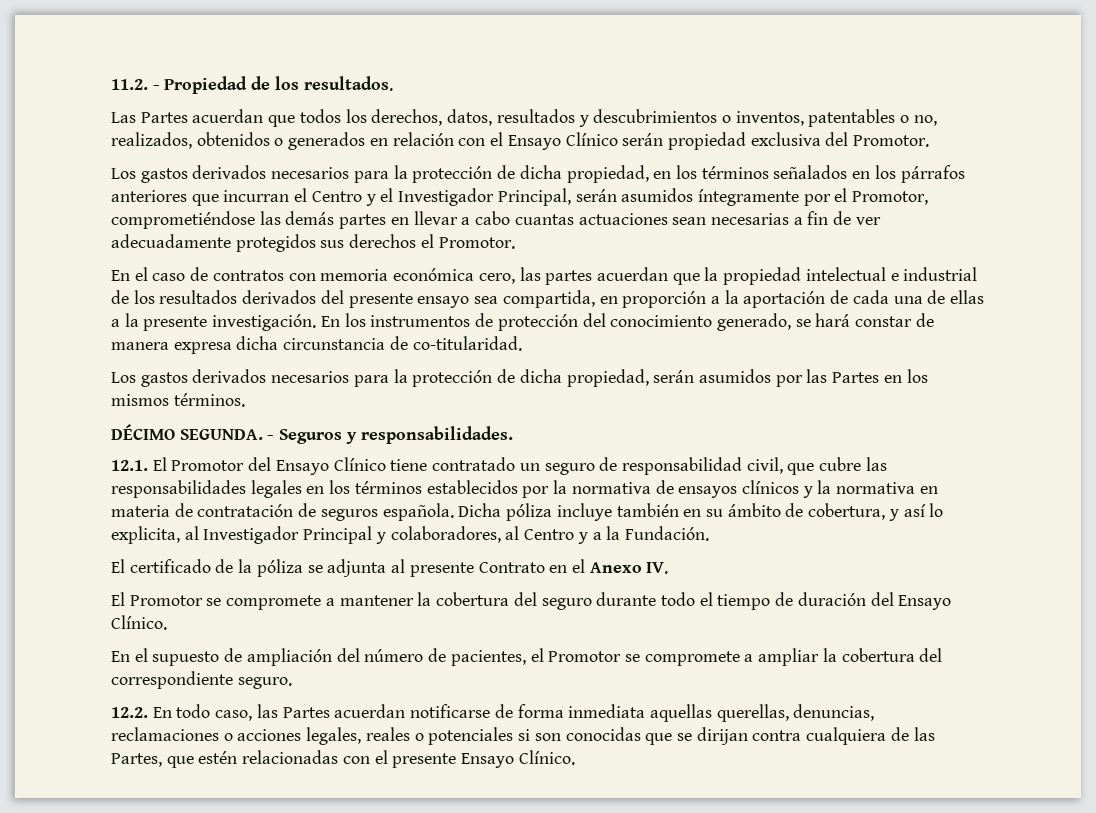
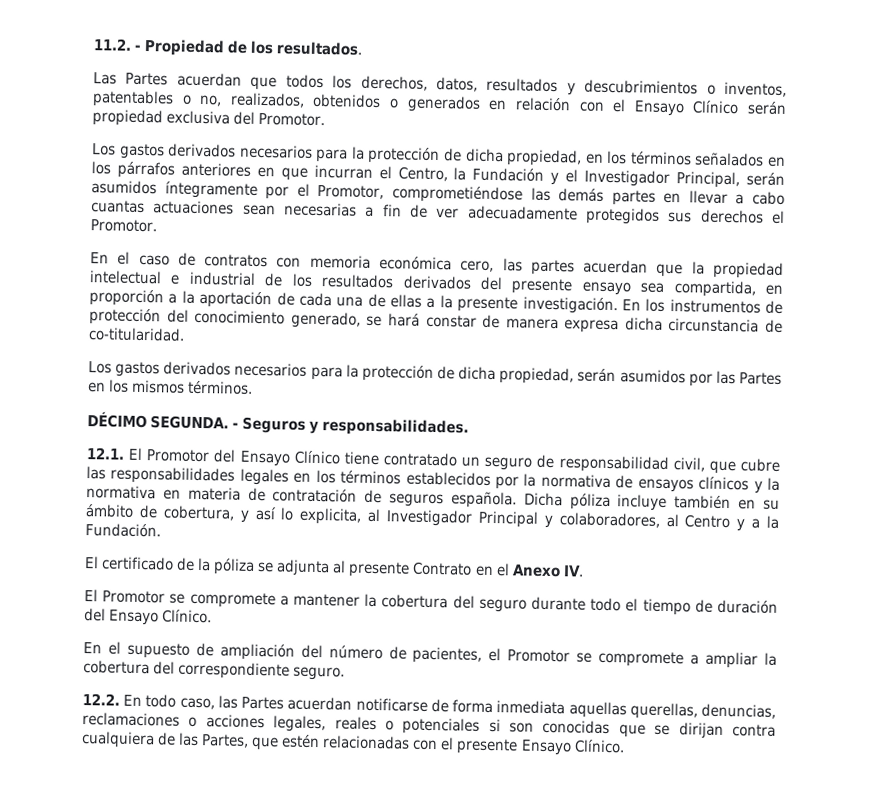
- Los gastos derivados necesarios para la protección de dicha propiedad, en los términos señalados en los párrafos anteriores que incurran el Centro y el Investigador Principal, serán asumidos íntegramente por el Promotor, comprometiéndose las demás partes en llevar a cabo cuantas actuaciones sean necesarias a fin de ver adecuadamente protegidos sus derechos el Promotor.
+ Los gastos derivados necesarios para la protección de dicha propiedad, en los términos señalados en los párrafos anteriores en que incurran el Centro, la Fundación y el Investigador Principal, serán asumidos íntegramente por el Promotor, comprometiéndose las demás partes en llevar a cabo cuantas actuaciones sean necesarias a fin de ver adecuadamente protegidos sus derechos el Promotor.

